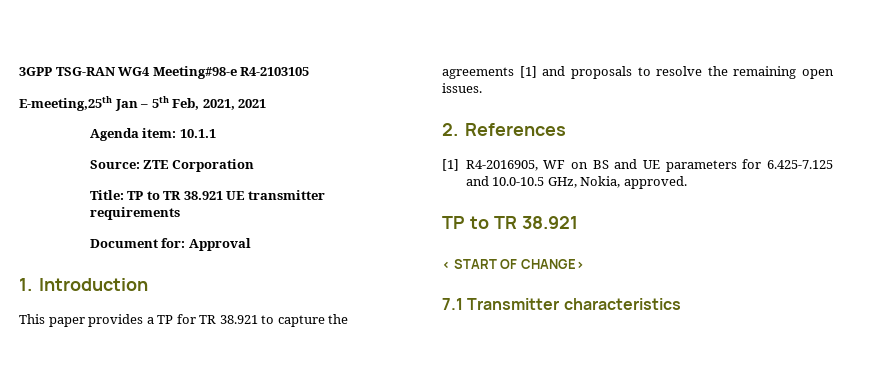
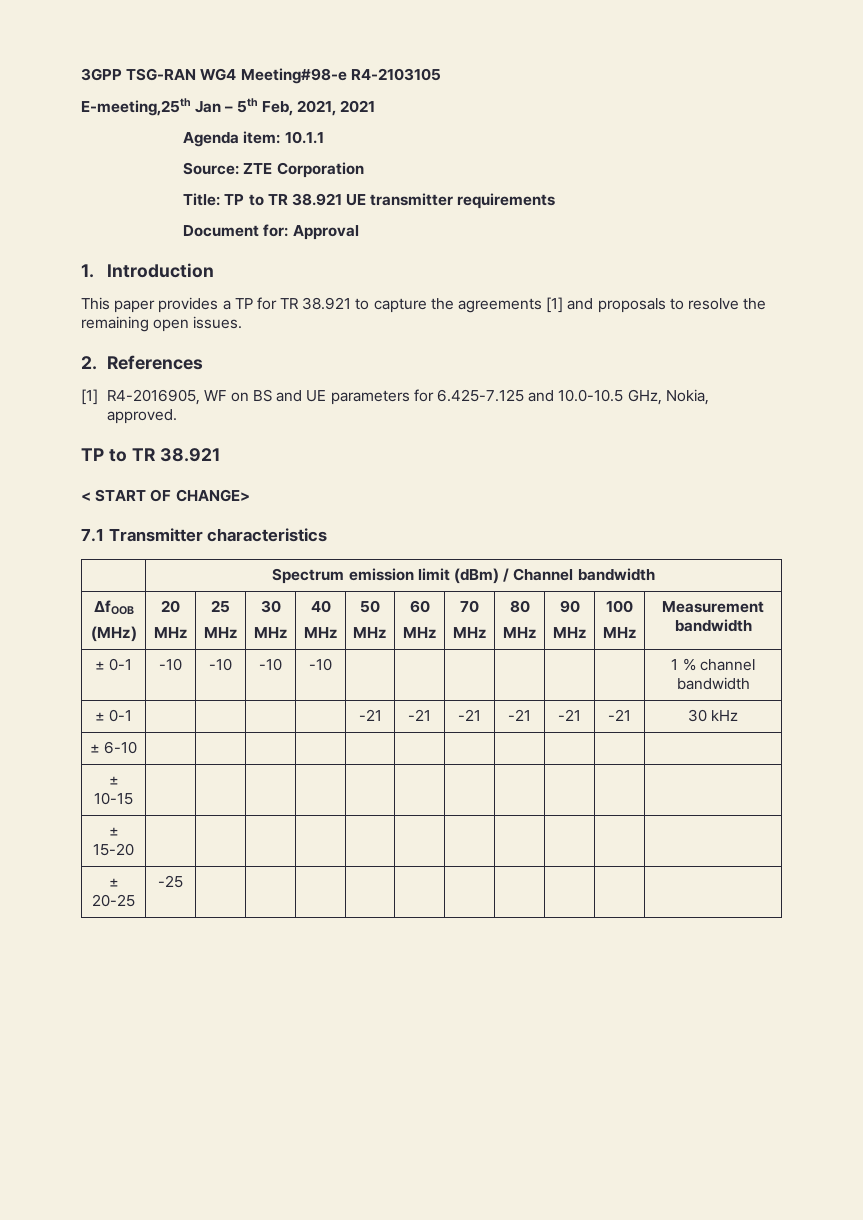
+ | Spectrum emission limit (dBm) / Channel bandwidth
+ ΔfOOB
+ (MHz) | 20
+ MHz | 25
+ MHz | 30
+ MHz | 40
+ MHz | 50
+ MHz | 60
+ MHz | 70
+ MHz | 80
+ MHz | 90
+ MHz | 100
+ MHz | Measurement bandwidth
+ ± 0-1 | -10 | -10 | -10 | -10 | | | | | | | 1 % channel bandwidth
+ ± 0-1 | | | | | -21 | -21 | -21 | -21 | -21 | -21 | 30 kHz
+ ± 6-10 | | | | | | | | | | |
+ ± 10-15 | | | | | | | | | | |
+ ± 15-20 | | | | | | | | | | |
+ ± 20-25 | -25 | | | | | | | | | |

